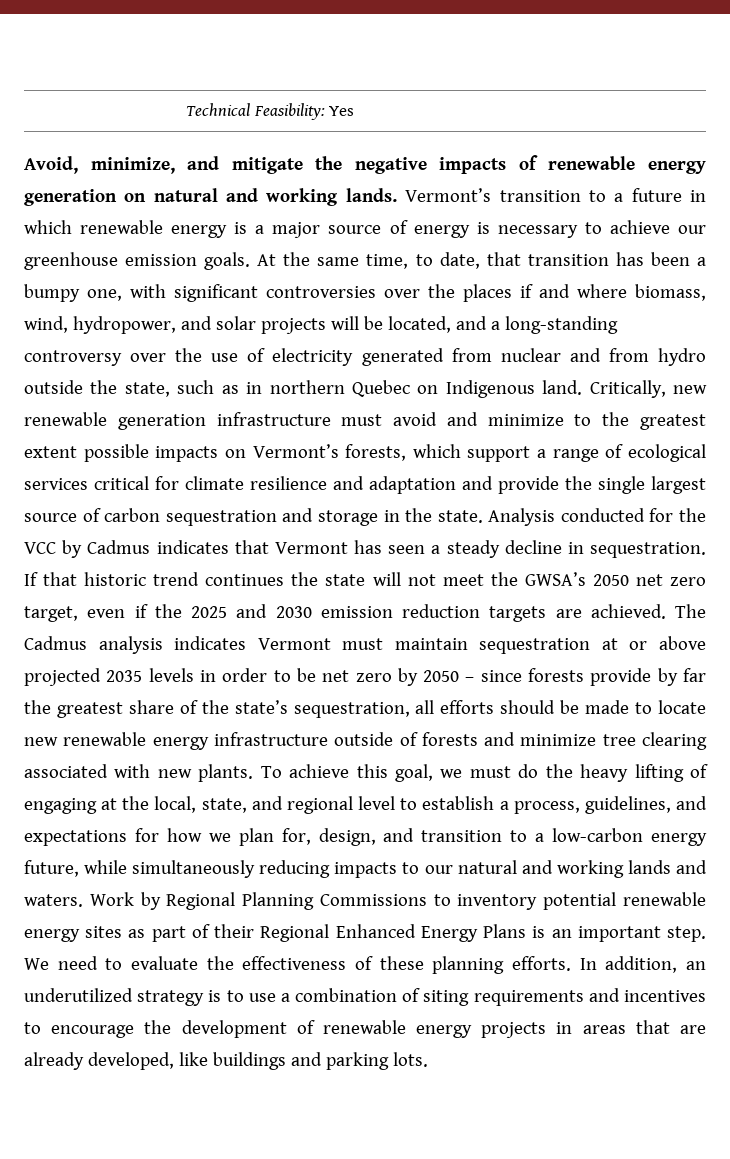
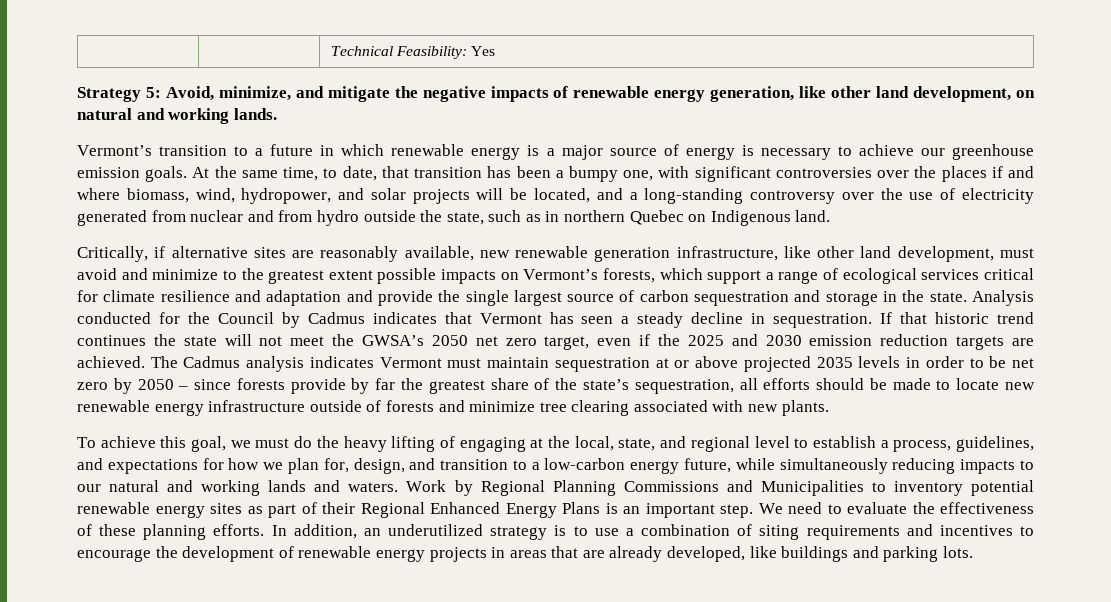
- Avoid, minimize, and mitigate the negative impacts of renewable energy generation on natural and working lands. Vermont’s transition to a future in which renewable energy is a major source of energy is necessary to achieve our greenhouse emission goals.
+ Strategy 5: Avoid, minimize, and mitigate the negative impacts of renewable energy generation, like other land development, on natural and working lands.
+ Vermont’s transition to a future in which renewable energy is a major source of energy is necessary to achieve our greenhouse emission goals.
- At the same time, to date, that transition has been a bumpy one, with significant controversies over the places if and where biomass, wind, hydropower, and solar projects will be located, and a long-standing controversy over the use of electricity generated from nuclear and from hydro outside the state, such as in northern Quebec on Indigenous land. Critically, new renewable generation infrastructure must avoid and minimize to the greatest extent possible impacts on Vermont’s forests, which support a range of ecological services critical for climate resilience and adaptation and provide the single largest source of carbon sequestration and storage in the state.
+ At the same time, to date, that transition has been a bumpy one, with significant controversies over the places if and where biomass, wind, hydropower, and solar projects will be located, and a long-standing controversy over the use of electricity generated from nuclear and from hydro outside the state, such as in northern Quebec on Indigenous land.
+ Critically, if alternative sites are reasonably available, new renewable generation infrastructure, like other land development, must avoid and minimize to the greatest extent possible impacts on Vermont’s forests, which support a range of ecological services critical for climate resilience and adaptation and provide the single largest source of carbon sequestration and storage in the state.
- Analysis conducted for the VCC by Cadmus indicates that Vermont has seen a steady decline in sequestration.
+ Analysis conducted for the Council by Cadmus indicates that Vermont has seen a steady decline in sequestration.
- The Cadmus analysis indicates Vermont must maintain sequestration at or above projected 2035 levels in order to be net zero by 2050 – since forests provide by far the greatest share of the state’s sequestration, all efforts should be made to locate new renewable energy infrastructure outside of forests and minimize tree clearing associated with new plants. To achieve this goal, we must do the heavy lifting of engaging at the local, state, and regional level to establish a process, guidelines, and expectations for how we plan for, design, and transition to a low-carbon energy future, while simultaneously reducing impacts to our natural and working lands and waters.
+ The Cadmus analysis indicates Vermont must maintain sequestration at or above projected 2035 levels in order to be net zero by 2050 – since forests provide by far the greatest share of the state’s sequestration, all efforts should be made to locate new renewable energy infrastructure outside of forests and minimize tree clearing associated with new plants.
+ To achieve this goal, we must do the heavy lifting of engaging at the local, state, and regional level to establish a process, guidelines, and expectations for how we plan for, design, and transition to a low-carbon energy future, while simultaneously reducing impacts to our natural and working lands and waters.
- Work by Regional Planning Commissions to inventory potential renewable energy sites as part of their Regional Enhanced Energy Plans is an important step.
+ Work by Regional Planning Commissions and Municipalities to inventory potential renewable energy sites as part of their Regional Enhanced Energy Plans is an important step.

